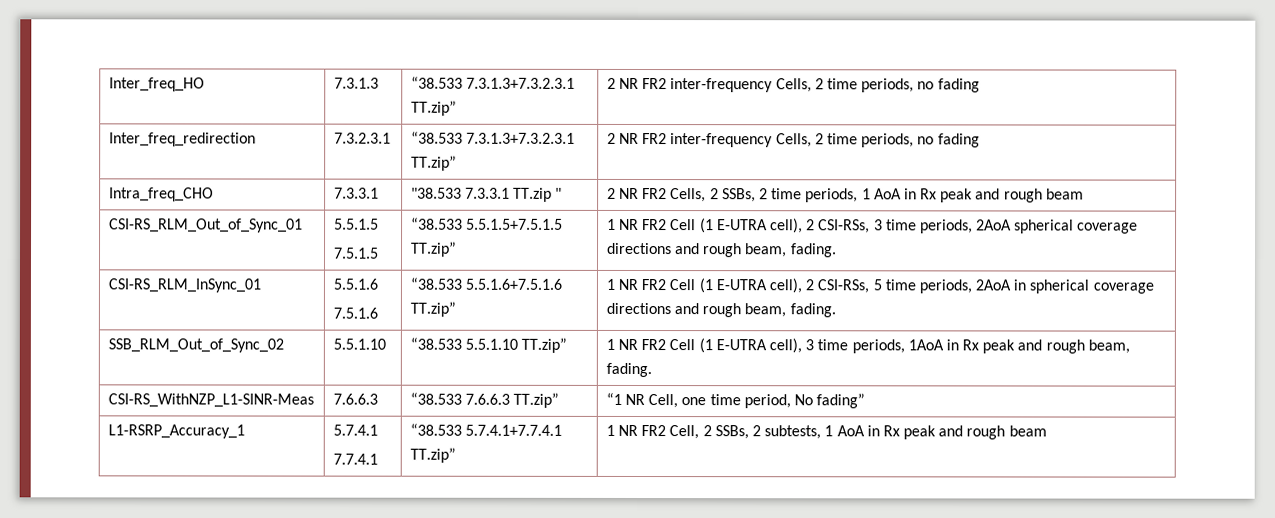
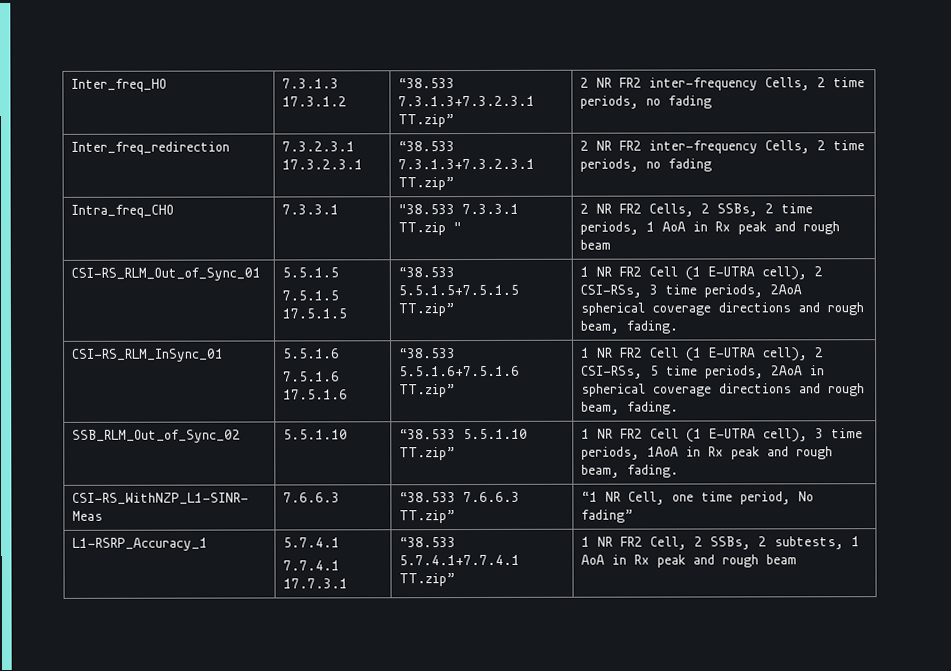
- Inter_freq_HO | 7.3.1.3 | “38.533 7.3.1.3+7.3.2.3.1 TT.zip” | 2 NR FR2 inter-frequency Cells, 2 time periods, no fading
+ Inter_freq_HO | 7.3.1.3 17.3.1.2 | “38.533 7.3.1.3+7.3.2.3.1 TT.zip” | 2 NR FR2 inter-frequency Cells, 2 time periods, no fading
- Inter_freq_redirection | 7.3.2.3.1 | “38.533 7.3.1.3+7.3.2.3.1 TT.zip” | 2 NR FR2 inter-frequency Cells, 2 time periods, no fading
+ Inter_freq_redirection | 7.3.2.3.1 17.3.2.3.1 | “38.533 7.3.1.3+7.3.2.3.1 TT.zip” | 2 NR FR2 inter-frequency Cells, 2 time periods, no fading
  CSI-RS_RLM_Out_of_Sync_01 | 5.5.1.5
- 7.5.1.5 | “38.533 5.5.1.5+7.5.1.5 TT.zip” | 1 NR FR2 Cell (1 E-UTRA cell), 2 CSI-RSs, 3 time periods, 2AoA spherical coverage directions and rough beam, fading.
+ 7.5.1.5 17.5.1.5 | “38.533 5.5.1.5+7.5.1.5 TT.zip” | 1 NR FR2 Cell (1 E-UTRA cell), 2 CSI-RSs, 3 time periods, 2AoA spherical coverage directions and rough beam, fading.
  CSI-RS_RLM_InSync_01 | 5.5.1.6
- 7.5.1.6 | “38.533 5.5.1.6+7.5.1.6 TT.zip” | 1 NR FR2 Cell (1 E-UTRA cell), 2 CSI-RSs, 5 time periods, 2AoA in spherical coverage directions and rough beam, fading.
+ 7.5.1.6 17.5.1.6 | “38.533 5.5.1.6+7.5.1.6 TT.zip” | 1 NR FR2 Cell (1 E-UTRA cell), 2 CSI-RSs, 5 time periods, 2AoA in spherical coverage directions and rough beam, fading.
  L1-RSRP_Accuracy_1 | 5.7.4.1
- 7.7.4.1 | “38.533 5.7.4.1+7.7.4.1 TT.zip” | 1 NR FR2 Cell, 2 SSBs, 2 subtests, 1 AoA in Rx peak and rough beam
+ 7.7.4.1 17.7.3.1 | “38.533 5.7.4.1+7.7.4.1 TT.zip” | 1 NR FR2 Cell, 2 SSBs, 2 subtests, 1 AoA in Rx peak and rough beam

